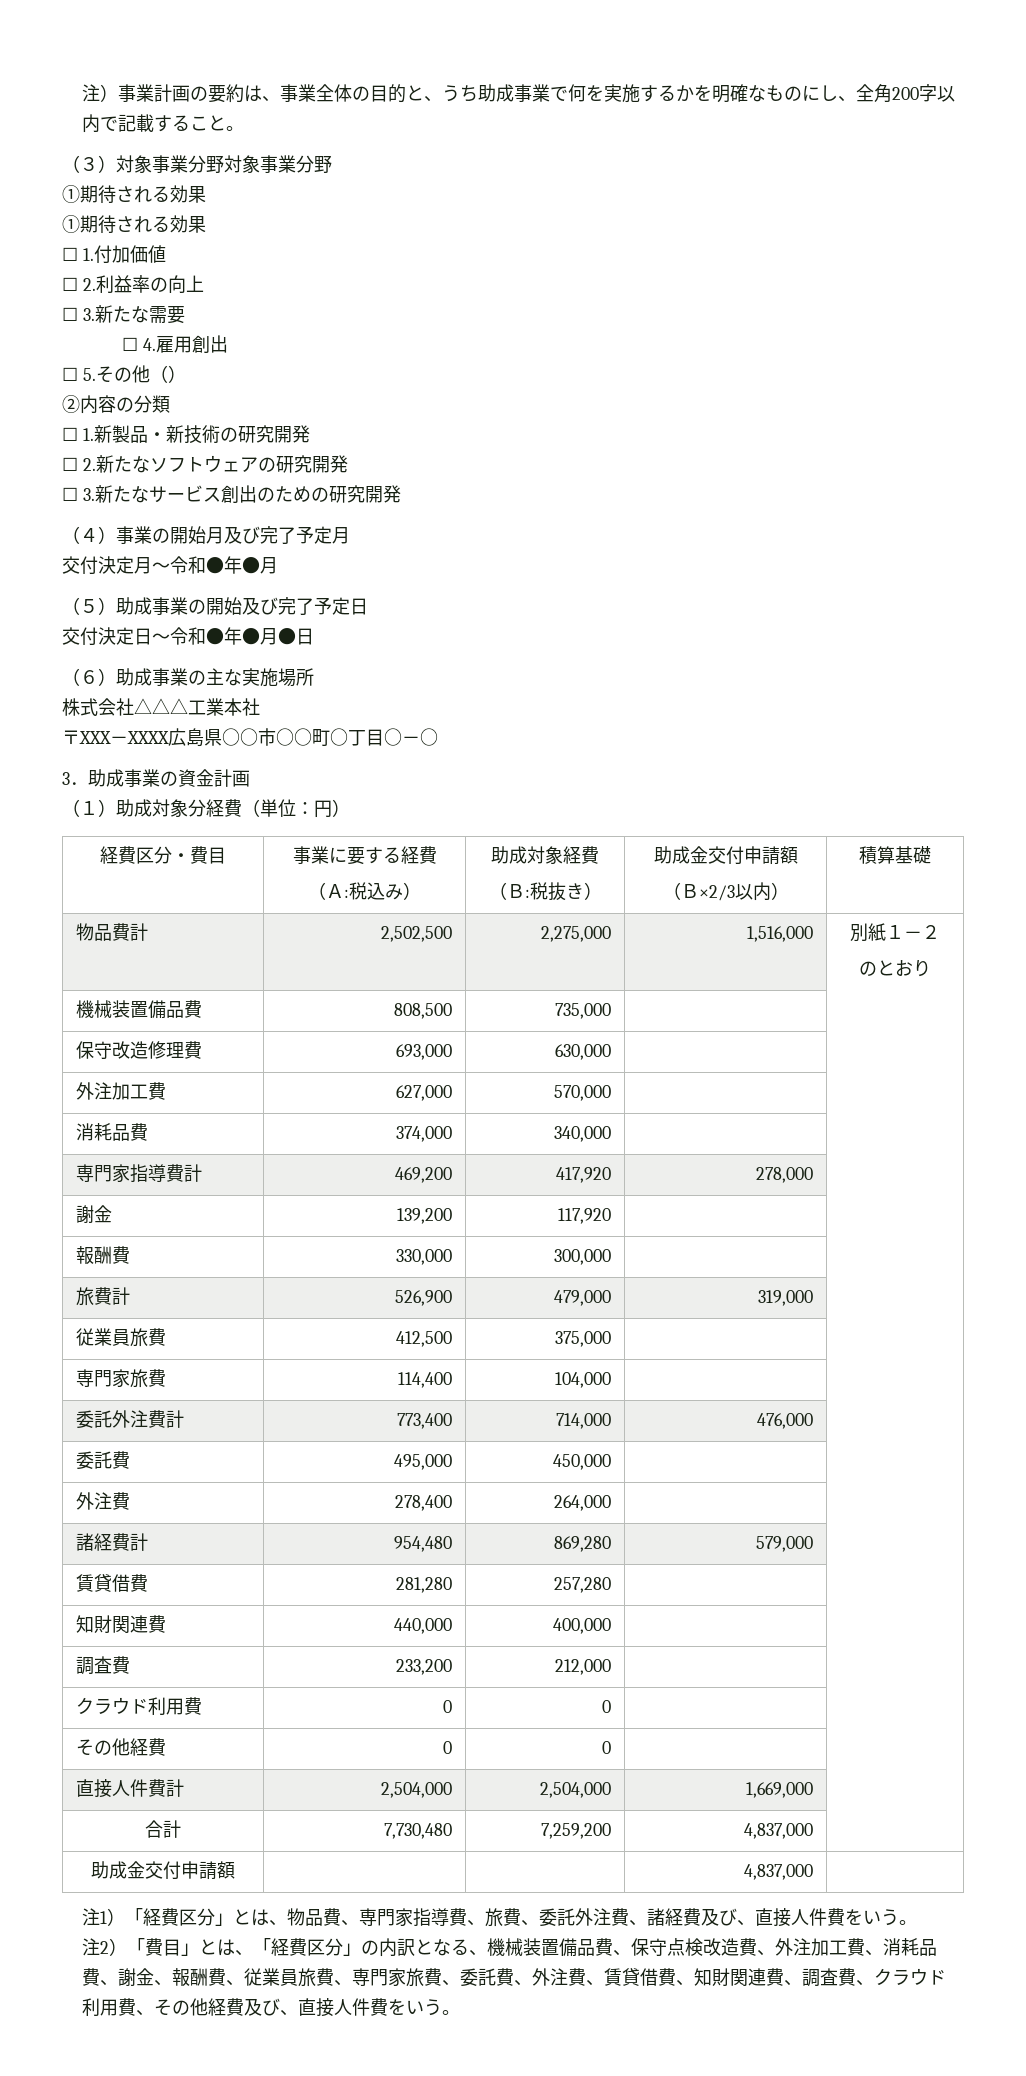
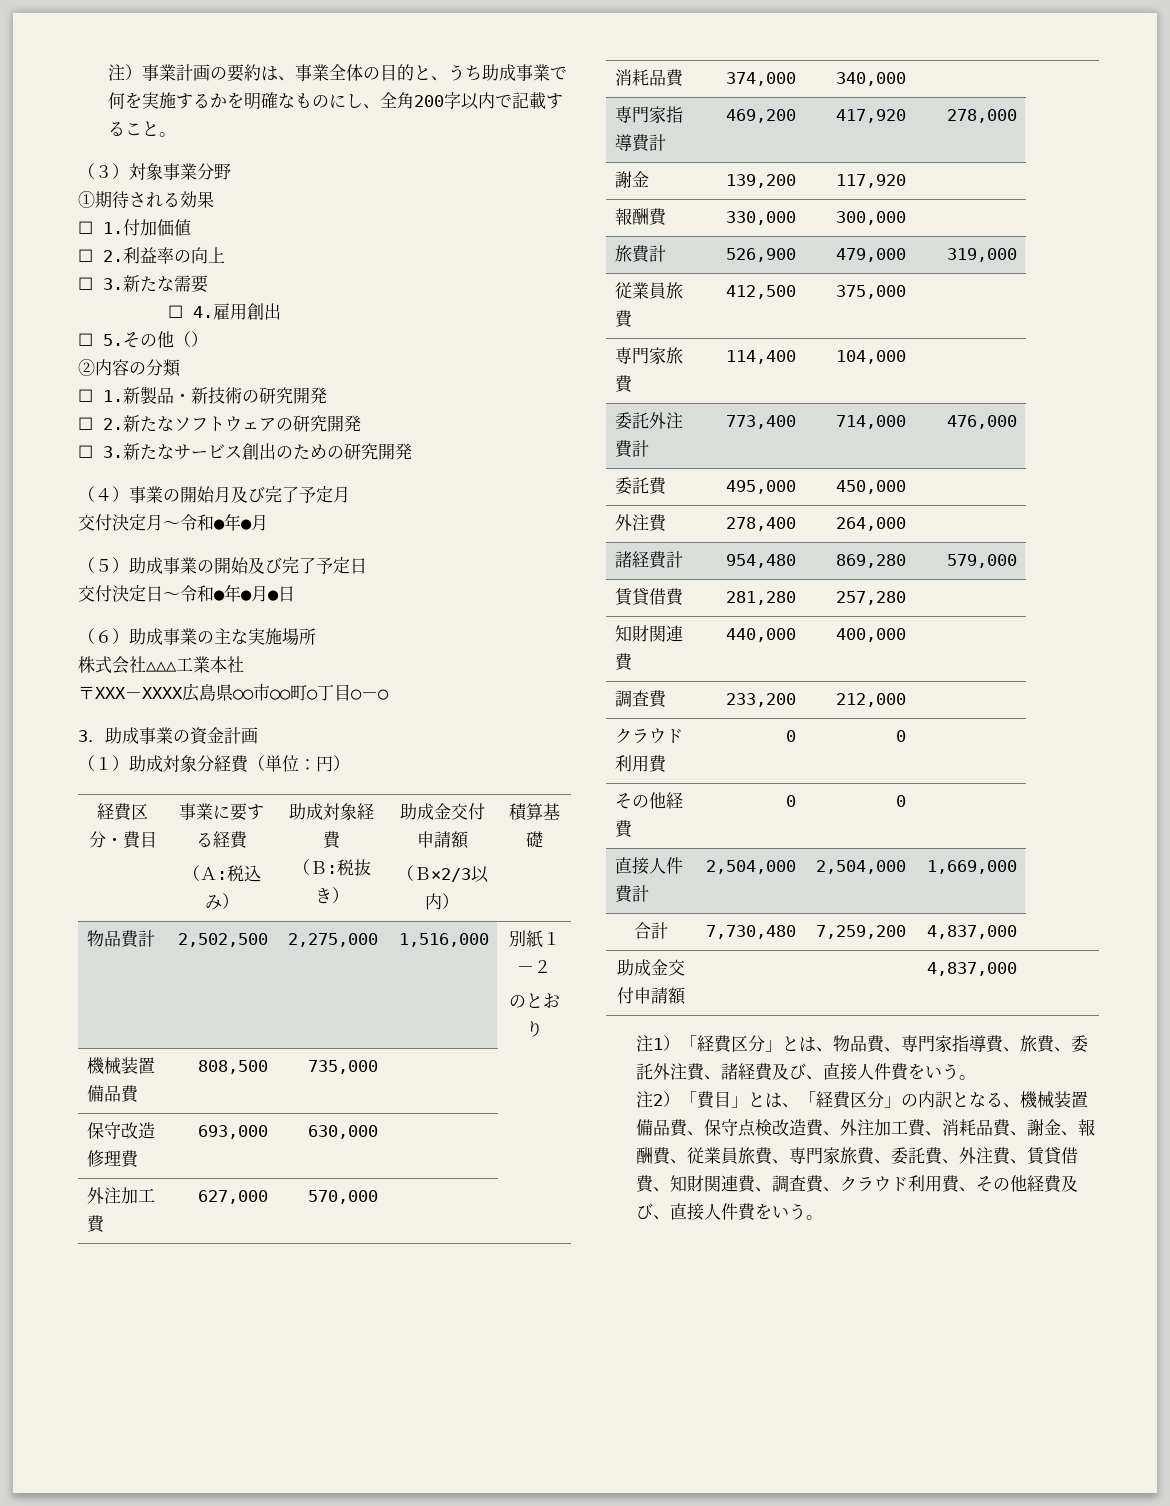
- （３）対象事業分野対象事業分野
- ①期待される効果
+ （３）対象事業分野

